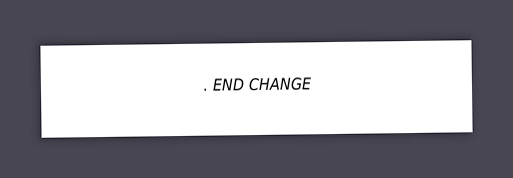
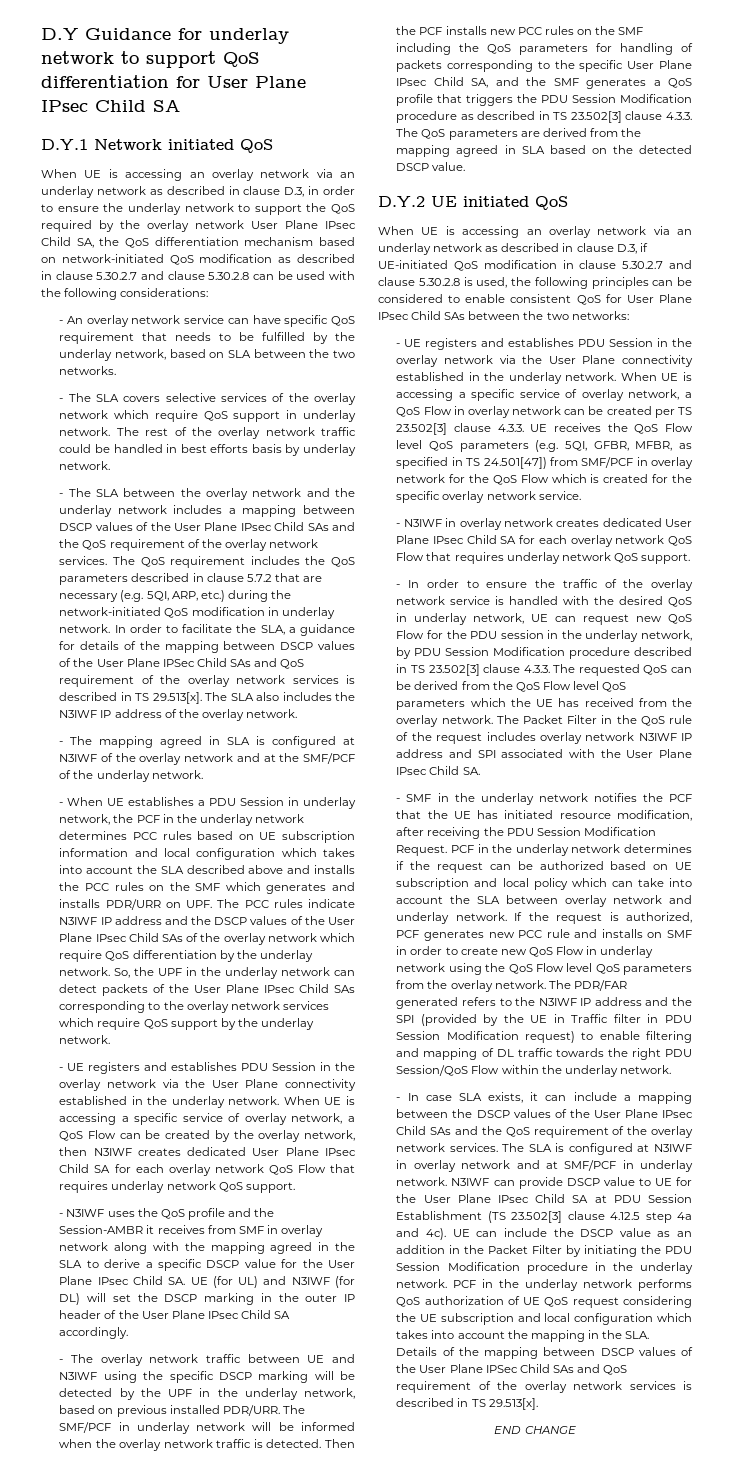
- . END CHANGE
+ D.Y Guidance for underlay network to support QoS differentiation for User Plane IPsec Child SA
+ D.Y.1 Network initiated QoS
+ When UE is accessing an overlay network via an underlay network as described in clause D.3, in order to ensure the underlay network to support the QoS required by the overlay network User Plane IPsec Child SA, the QoS differentiation mechanism based on network-initiated QoS modification as described in clause 5.30.2.7 and clause 5.30.2.8 can be used with the following considerations:
+ - An overlay network service can have specific QoS requirement that needs to be fulfilled by the underlay network, based on SLA between the two networks.
+ - The SLA covers selective services of the overlay network which require QoS support in underlay network. The rest of the overlay network traffic could be handled in best efforts basis by underlay network.
+ - The SLA between the overlay network and the underlay network includes a mapping between DSCP values of the User Plane IPsec Child SAs and the QoS requirement of the overlay network services. The QoS requirement includes the QoS parameters described in clause 5.7.2 that are necessary (e.g. 5QI, ARP, etc.) during the network-initiated QoS modification in underlay network. In order to facilitate the SLA, a guidance for details of the mapping between DSCP values of the User Plane IPSec Child SAs and QoS requirement of the overlay network services is described in TS 29.513[x]. The SLA also includes the N3IWF IP address of the overlay network.
+ - The mapping agreed in SLA is configured at N3IWF of the overlay network and at the SMF/PCF of the underlay network.
+ - When UE establishes a PDU Session in underlay network, the PCF in the underlay network determines PCC rules based on UE subscription information and local configuration which takes into account the SLA described above and installs the PCC rules on the SMF which generates and installs PDR/URR on UPF. The PCC rules indicate N3IWF IP address and the DSCP values of the User Plane IPsec Child SAs of the overlay network which require QoS differentiation by the underlay network. So, the UPF in the underlay network can detect packets of the User Plane IPsec Child SAs corresponding to the overlay network services which require QoS support by the underlay network.
+ - UE registers and establishes PDU Session in the overlay network via the User Plane connectivity established in the underlay network. When UE is accessing a specific service of overlay network, a QoS Flow can be created by the overlay network, then N3IWF creates dedicated User Plane IPsec Child SA for each overlay network QoS Flow that requires underlay network QoS support.
+ - N3IWF uses the QoS profile and the Session-AMBR it receives from SMF in overlay network along with the mapping agreed in the SLA to derive a specific DSCP value for the User Plane IPsec Child SA. UE (for UL) and N3IWF (for DL) will set the DSCP marking in the outer IP header of the User Plane IPsec Child SA accordingly.
+ - The overlay network traffic between UE and N3IWF using the specific DSCP marking will be detected by the UPF in the underlay network, based on previous installed PDR/URR. The SMF/PCF in underlay network will be informed when the overlay network traffic is detected. Then the PCF installs new PCC rules on the SMF including the QoS parameters for handling of packets corresponding to the specific User Plane IPsec Child SA, and the SMF generates a QoS profile that triggers the PDU Session Modification procedure as described in TS 23.502[3] clause 4.3.3. The QoS parameters are derived from the mapping agreed in SLA based on the detected DSCP value.
+ D.Y.2 UE initiated QoS
+ When UE is accessing an overlay network via an underlay network as described in clause D.3, if UE-initiated QoS modification in clause 5.30.2.7 and clause 5.30.2.8 is used, the following principles can be considered to enable consistent QoS for User Plane IPsec Child SAs between the two networks:
+ - UE registers and establishes PDU Session in the overlay network via the User Plane connectivity established in the underlay network. When UE is accessing a specific service of overlay network, a QoS Flow in overlay network can be created per TS 23.502[3] clause 4.3.3. UE receives the QoS Flow level QoS parameters (e.g. 5QI, GFBR, MFBR, as specified in TS 24.501[47]) from SMF/PCF in overlay network for the QoS Flow which is created for the specific overlay network service.
+ - N3IWF in overlay network creates dedicated User Plane IPsec Child SA for each overlay network QoS Flow that requires underlay network QoS support.
+ - In order to ensure the traffic of the overlay network service is handled with the desired QoS in underlay network, UE can request new QoS Flow for the PDU session in the underlay network, by PDU Session Modification procedure described in TS 23.502[3] clause 4.3.3. The requested QoS can be derived from the QoS Flow level QoS parameters which the UE has received from the overlay network. The Packet Filter in the QoS rule of the request includes overlay network N3IWF IP address and SPI associated with the User Plane IPsec Child SA.
+ - SMF in the underlay network notifies the PCF that the UE has initiated resource modification, after receiving the PDU Session Modification Request. PCF in the underlay network determines if the request can be authorized based on UE subscription and local policy which can take into account the SLA between overlay network and underlay network. If the request is authorized, PCF generates new PCC rule and installs on SMF in order to create new QoS Flow in underlay network using the QoS Flow level QoS parameters from the overlay network. The PDR/FAR generated refers to the N3IWF IP address and the SPI (provided by the UE in Traffic filter in PDU Session Modification request) to enable filtering and mapping of DL traffic towards the right PDU Session/QoS Flow within the underlay network.
+ - In case SLA exists, it can include a mapping between the DSCP values of the User Plane IPsec Child SAs and the QoS requirement of the overlay network services. The SLA is configured at N3IWF in overlay network and at SMF/PCF in underlay network. N3IWF can provide DSCP value to UE for the User Plane IPsec Child SA at PDU Session Establishment (TS 23.502[3] clause 4.12.5 step 4a and 4c). UE can include the DSCP value as an addition in the Packet Filter by initiating the PDU Session Modification procedure in the underlay network. PCF in the underlay network performs QoS authorization of UE QoS request considering the UE subscription and local configuration which takes into account the mapping in the SLA. Details of the mapping between DSCP values of the User Plane IPSec Child SAs and QoS requirement of the overlay network services is described in TS 29.513[x].
+ END CHANGE

